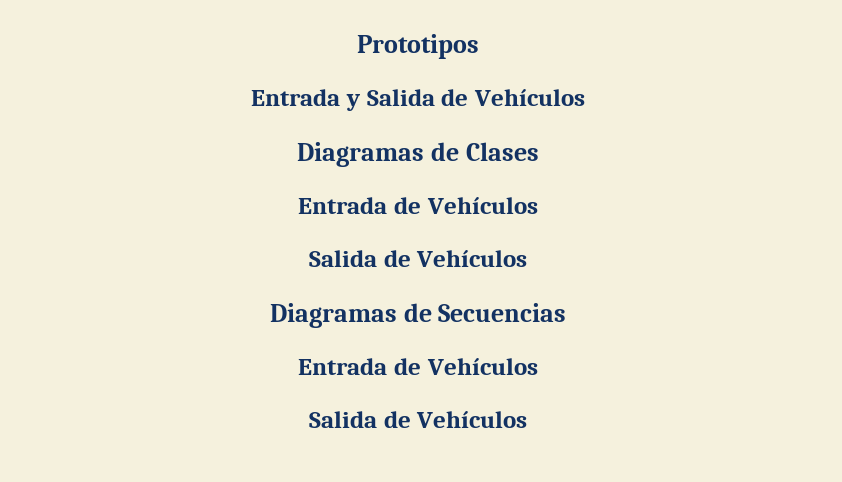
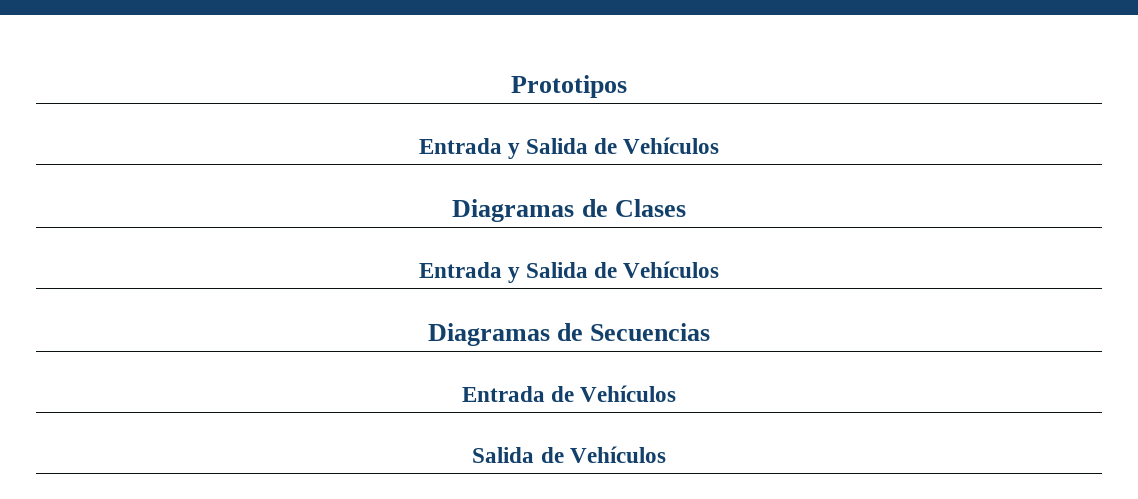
  Diagramas de Clases
- Entrada de Vehículos
- Salida de Vehículos
+ Entrada y Salida de Vehículos

